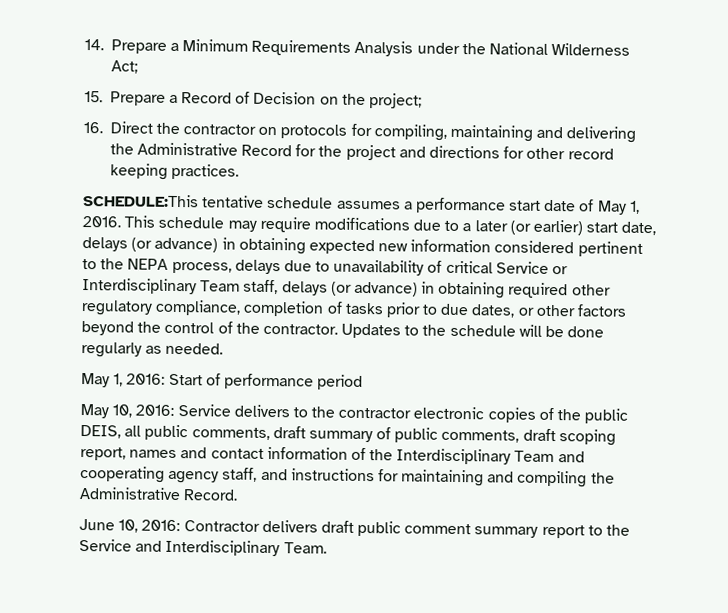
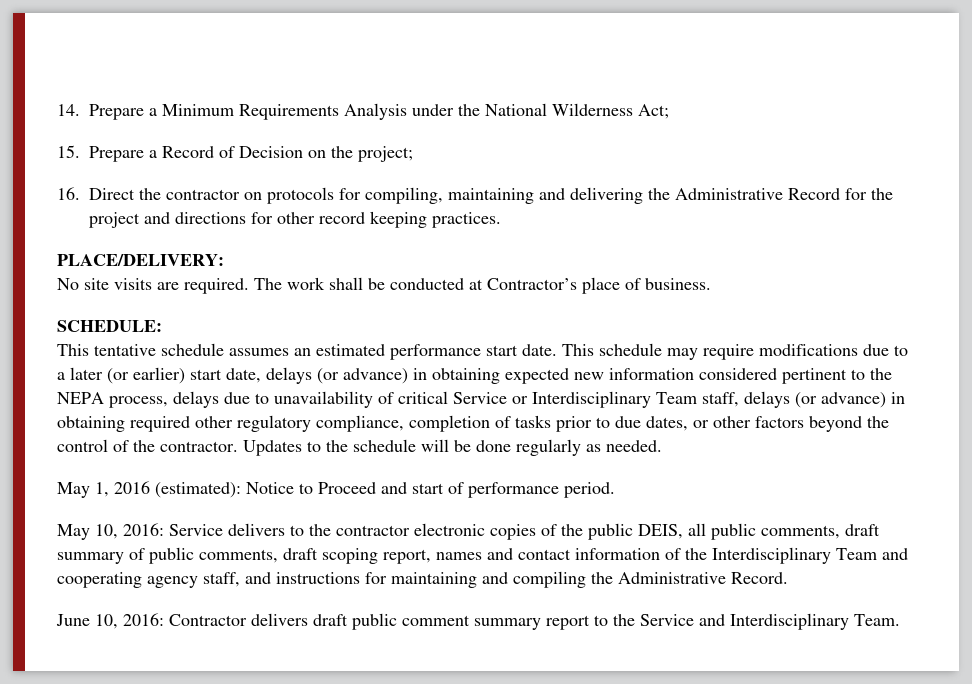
- SCHEDULE:This tentative schedule assumes a performance start date of May 1, 2016.
+ PLACE/DELIVERY:
+ No site visits are required. The work shall be conducted at Contractor’s place of business.
+ SCHEDULE:
+ This tentative schedule assumes an estimated performance start date.
- May 1, 2016: Start of performance period
+ May 1, 2016 (estimated): Notice to Proceed and start of performance period.

